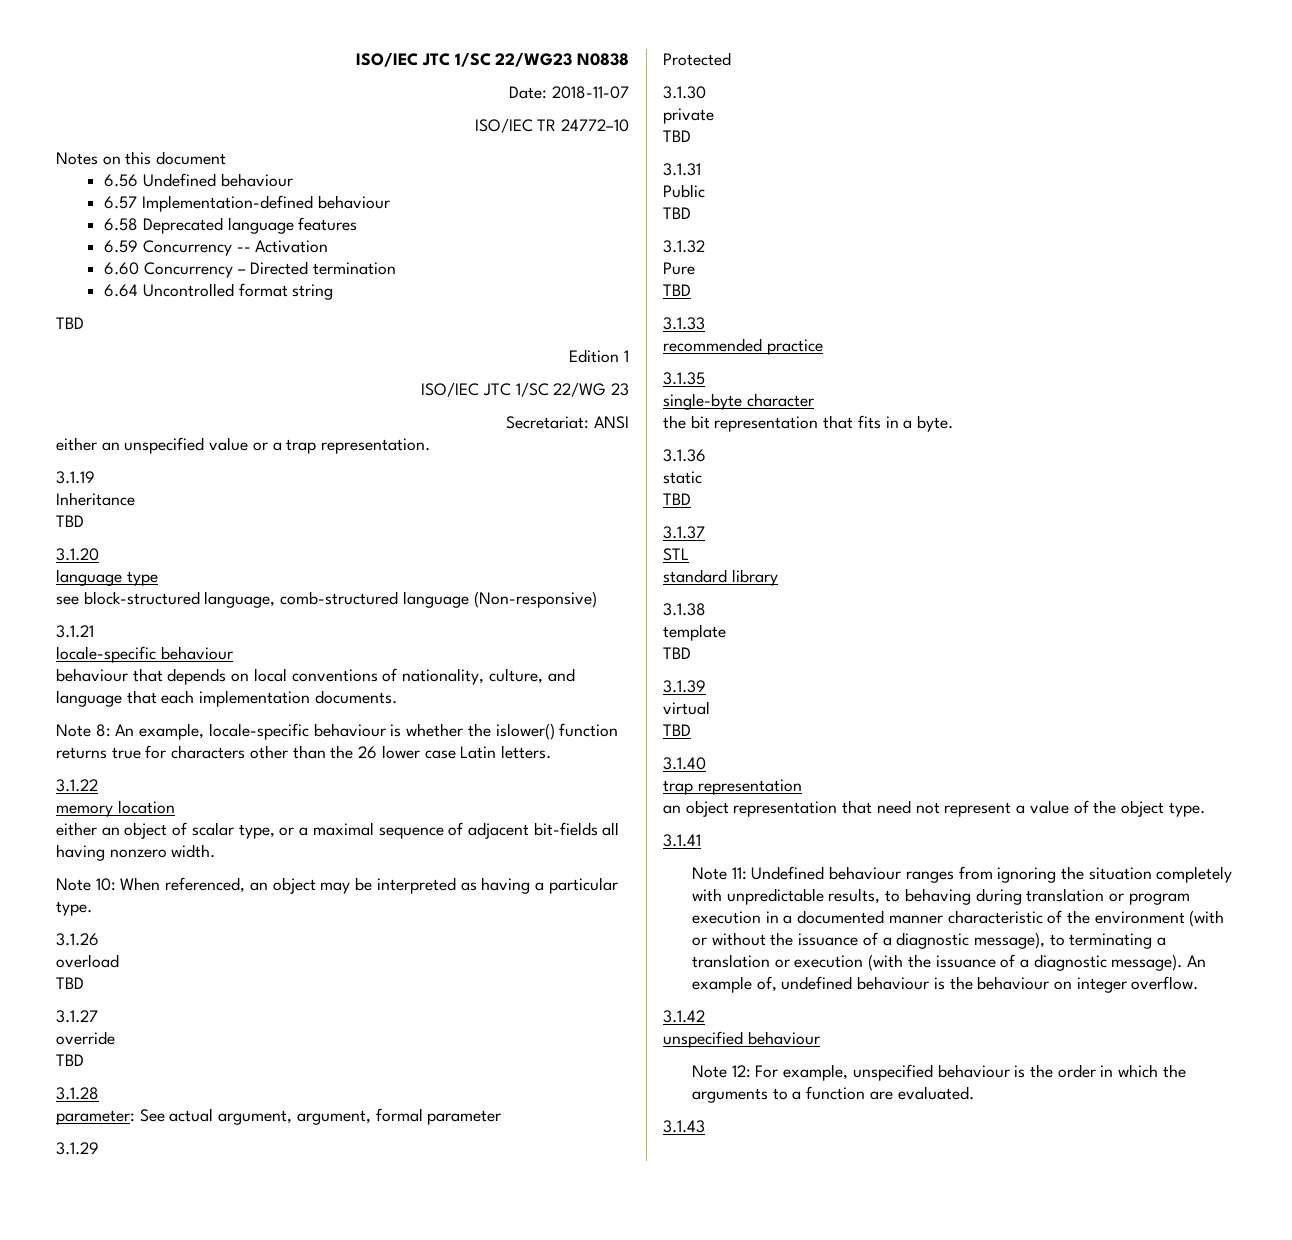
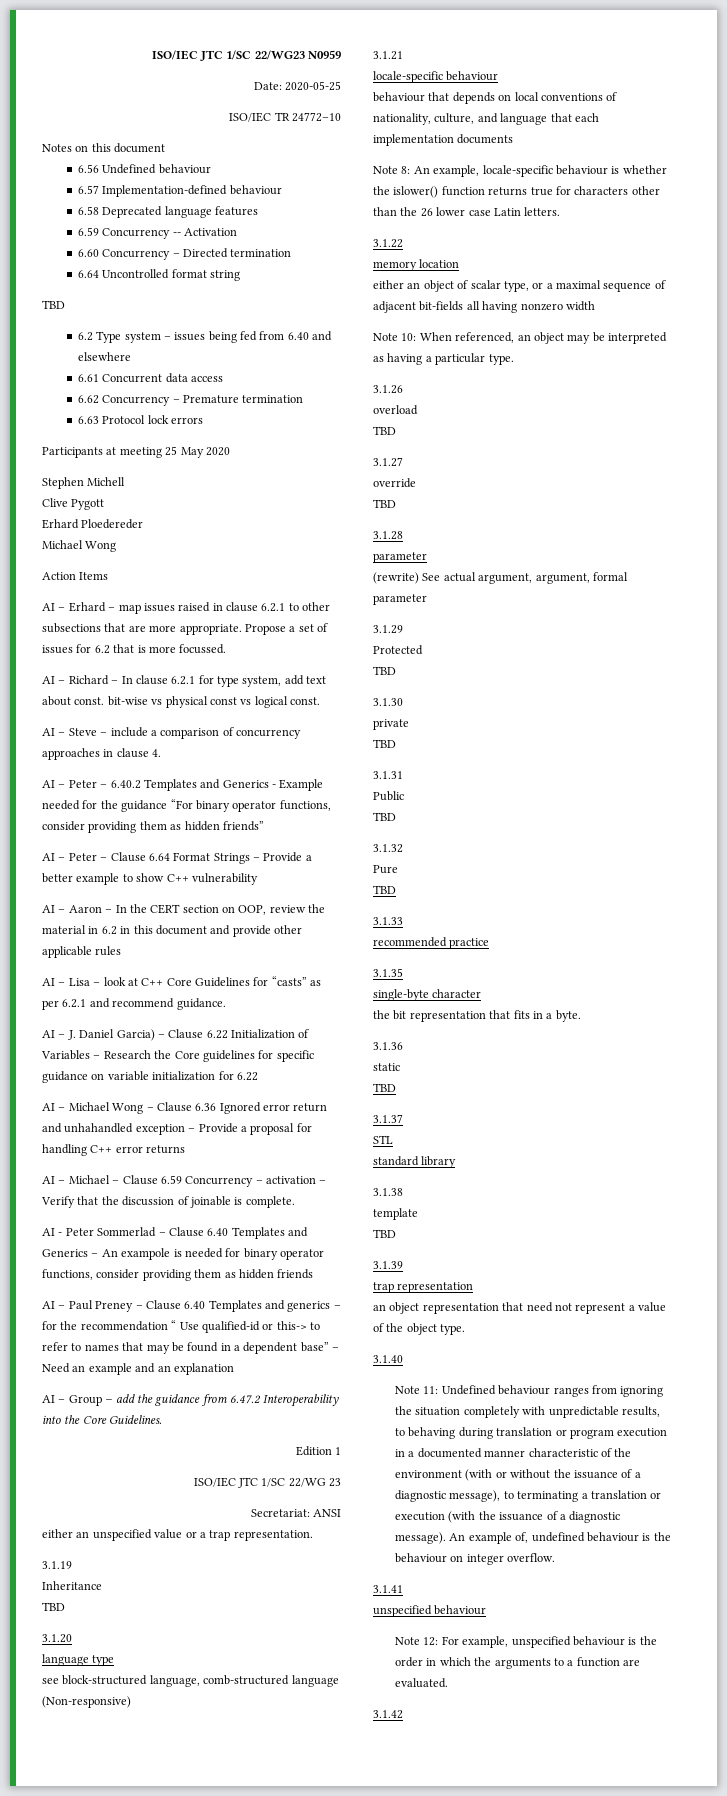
- ISO/IEC JTC 1/SC 22/WG23 N0838
+ ISO/IEC JTC 1/SC 22/WG23 N0959
- Date: 2018-11-07
+ Date: 2020-05-25
+ 6.2 Type system – issues being fed from 6.40 and elsewhere
+ 6.61 Concurrent data access
+ 6.62 Concurrency – Premature termination
+ 6.63 Protocol lock errors
+ Participants at meeting 25 May 2020
+ Stephen Michell
+ Clive Pygott
+ Erhard Ploedereder
+ Michael Wong
+ Action Items
+ AI – Erhard – map issues raised in clause 6.2.1 to other subsections that are more appropriate. Propose a set of issues for 6.2 that is more focussed.
+ AI – Richard – In clause 6.2.1 for type system, add text about const. bit-wise vs physical const vs logical const.
+ AI – Steve – include a comparison of concurrency approaches in clause 4.
+ AI – Peter – 6.40.2 Templates and Generics - Example needed for the guidance “For binary operator functions, consider providing them as hidden friends”
+ AI – Peter – Clause 6.64 Format Strings – Provide a better example to show C++ vulnerability
+ AI – Aaron – In the CERT section on OOP, review the material in 6.2 in this document and provide other applicable rules
+ AI – Lisa – look at C++ Core Guidelines for “casts” as per 6.2.1 and recommend guidance.
+ AI – J. Daniel Garcia) – Clause 6.22 Initialization of Variables – Research the Core guidelines for specific guidance on variable initialization for 6.22
+ AI – Michael Wong – Clause 6.36 Ignored error return and unhahandled exception – Provide a proposal for handling C++ error returns
+ AI – Michael – Clause 6.59 Concurrency – activation – Verify that the discussion of joinable is complete.
+ AI - Peter Sommerlad – Clause 6.40 Templates and Generics – An exampole is needed for binary operator functions, consider providing them as hidden friends
+ AI – Paul Preney – Clause 6.40 Templates and generics – for the recommendation “ Use qualified-id or this-> to refer to names that may be found in a dependent base” – Need an example and an explanation
+ AI – Group – add the guidance from 6.47.2 Interoperability into the Core Guidelines.
- behaviour that depends on local conventions of nationality, culture, and language that each implementation documents.
+ behaviour that depends on local conventions of nationality, culture, and language that each implementation documents
- either an object of scalar type, or a maximal sequence of adjacent bit-fields all having nonzero width.
+ either an object of scalar type, or a maximal sequence of adjacent bit-fields all having nonzero width
  3.1.28
- parameter: See actual argument, argument, formal parameter
+ parameter
+ (rewrite) See actual argument, argument, formal parameter
  Protected
+ TBD
- virtual
- TBD
- 3.1.40
- 3.1.41
+ 3.1.40
- 3.1.42
+ 3.1.41
- 3.1.43
+ 3.1.42

